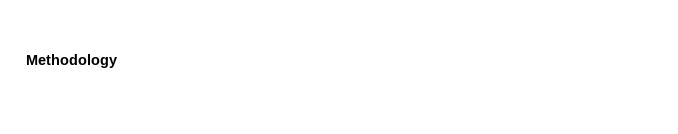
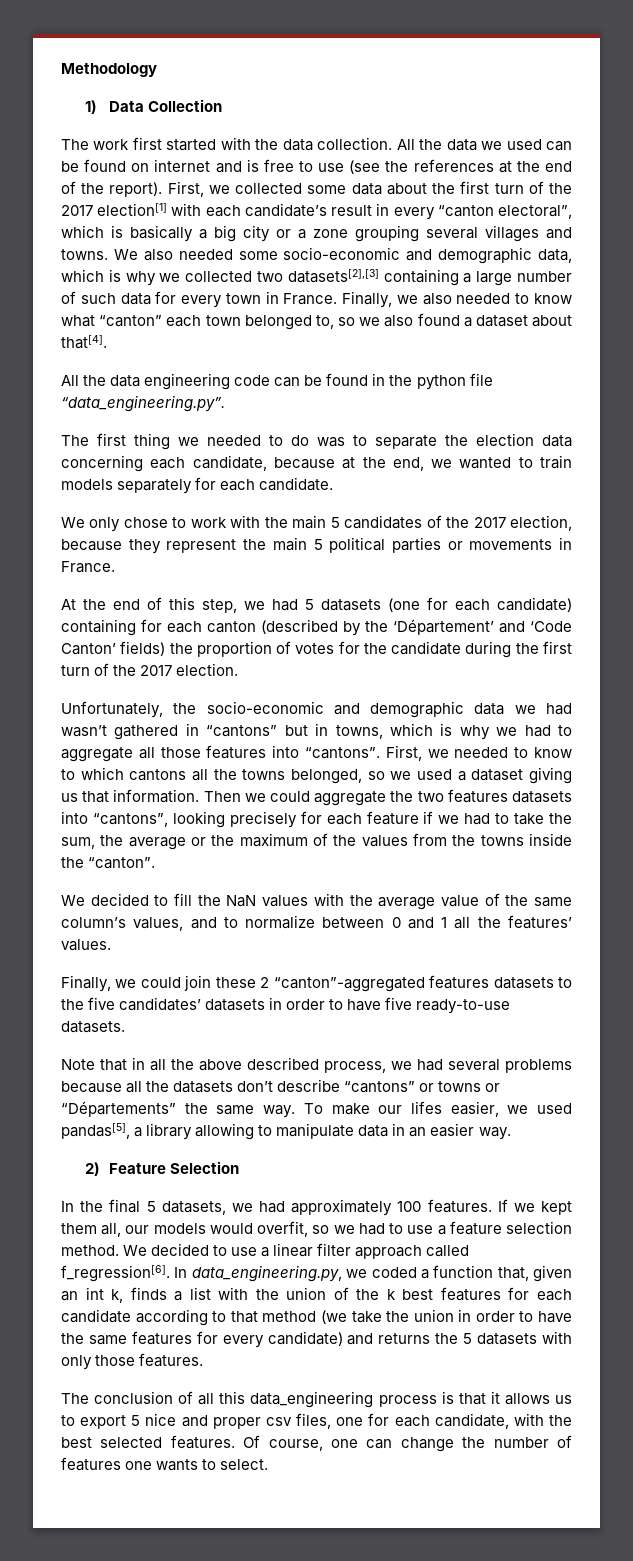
+ 1) Data Collection
+ The work first started with the data collection. All the data we used can be found on internet and is free to use (see the references at the end of the report). First, we collected some data about the first turn of the 2017 election[1] with each candidate’s result in every “canton electoral”, which is basically a big city or a zone grouping several villages and towns. We also needed some socio-economic and demographic data, which is why we collected two datasets[2],[3] containing a large number of such data for every town in France. Finally, we also needed to know what “canton” each town belonged to, so we also found a dataset about that[4].
+ All the data engineering code can be found in the python file “data_engineering.py”.
+ The first thing we needed to do was to separate the election data concerning each candidate, because at the end, we wanted to train models separately for each candidate.
+ We only chose to work with the main 5 candidates of the 2017 election, because they represent the main 5 political parties or movements in France.
+ At the end of this step, we had 5 datasets (one for each candidate) containing for each canton (described by the ‘Département’ and ‘Code Canton’ fields) the proportion of votes for the candidate during the first turn of the 2017 election.
+ Unfortunately, the socio-economic and demographic data we had wasn’t gathered in “cantons” but in towns, which is why we had to aggregate all those features into “cantons”. First, we needed to know to which cantons all the towns belonged, so we used a dataset giving us that information. Then we could aggregate the two features datasets into “cantons”, looking precisely for each feature if we had to take the sum, the average or the maximum of the values from the towns inside the “canton”.
+ We decided to fill the NaN values with the average value of the same column’s values, and to normalize between 0 and 1 all the features’ values.
+ Finally, we could join these 2 “canton”-aggregated features datasets to the five candidates’ datasets in order to have five ready-to-use datasets.
+ Note that in all the above described process, we had several problems because all the datasets don’t describe “cantons” or towns or “Départements” the same way. To make our lifes easier, we used pandas[5], a library allowing to manipulate data in an easier way.
+ 2) Feature Selection
+ In the final 5 datasets, we had approximately 100 features. If we kept them all, our models would overfit, so we had to use a feature selection method. We decided to use a linear filter approach called f_regression[6]. In data_engineering.py, we coded a function that, given an int k, finds a list with the union of the k best features for each candidate according to that method (we take the union in order to have the same features for every candidate) and returns the 5 datasets with only those features.
+ The conclusion of all this data_engineering process is that it allows us to export 5 nice and proper csv files, one for each candidate, with the best selected features. Of course, one can change the number of features one wants to select.

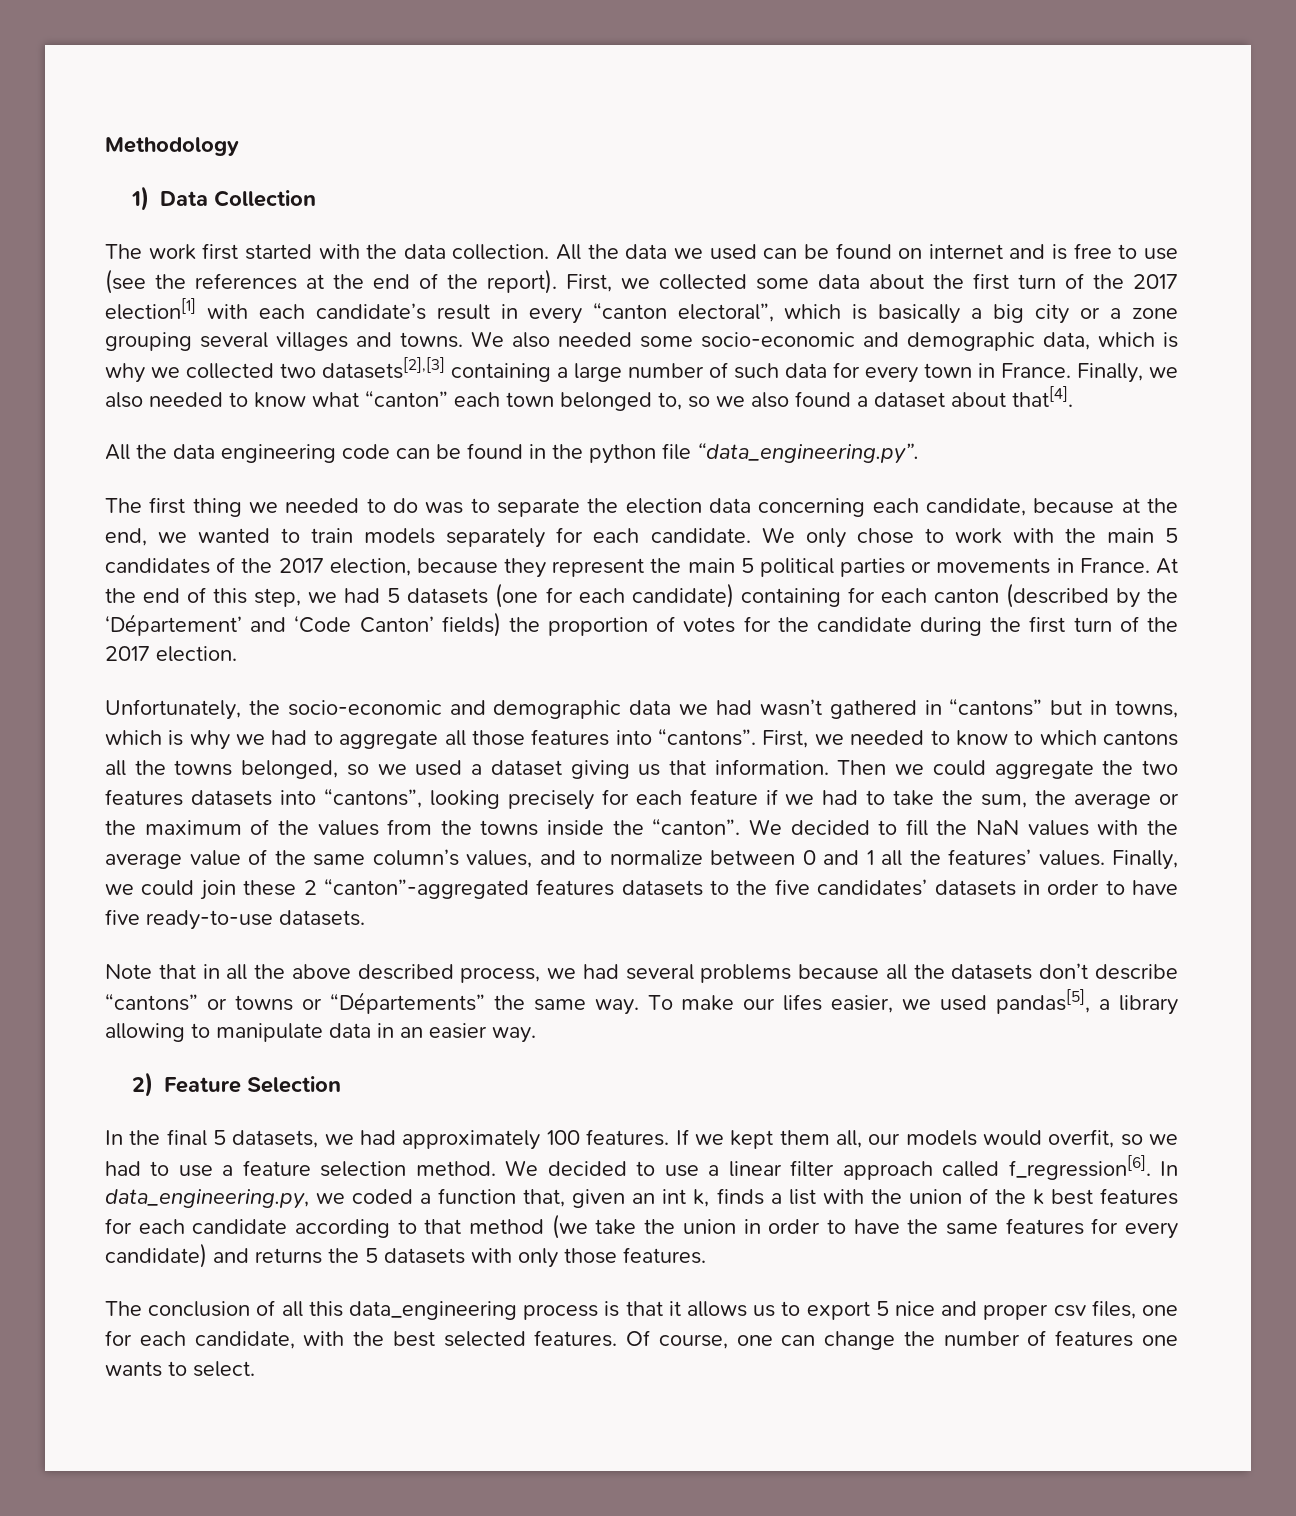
- The first thing we needed to do was to separate the election data concerning each candidate, because at the end, we wanted to train models separately for each candidate.
- We only chose to work with the main 5 candidates of the 2017 election, because they represent the main 5 political parties or movements in France.
- At the end of this step, we had 5 datasets (one for each candidate) containing for each canton (described by the ‘Département’ and ‘Code Canton’ fields) the proportion of votes for the candidate during the first turn of the 2017 election.
+ The first thing we needed to do was to separate the election data concerning each candidate, because at the end, we wanted to train models separately for each candidate. We only chose to work with the main 5 candidates of the 2017 election, because they represent the main 5 political parties or movements in France. At the end of this step, we had 5 datasets (one for each candidate) containing for each canton (described by the ‘Département’ and ‘Code Canton’ fields) the proportion of votes for the candidate during the first turn of the 2017 election.
- Then we could aggregate the two features datasets into “cantons”, looking precisely for each feature if we had to take the sum, the average or the maximum of the values from the towns inside the “canton”.
- We decided to fill the NaN values with the average value of the same column’s values, and to normalize between 0 and 1 all the features’ values.
- Finally, we could join these 2 “canton”-aggregated features datasets to the five candidates’ datasets in order to have five ready-to-use datasets.
+ Then we could aggregate the two features datasets into “cantons”, looking precisely for each feature if we had to take the sum, the average or the maximum of the values from the towns inside the “canton”. We decided to fill the NaN values with the average value of the same column’s values, and to normalize between 0 and 1 all the features’ values. Finally, we could join these 2 “canton”-aggregated features datasets to the five candidates’ datasets in order to have five ready-to-use datasets.

